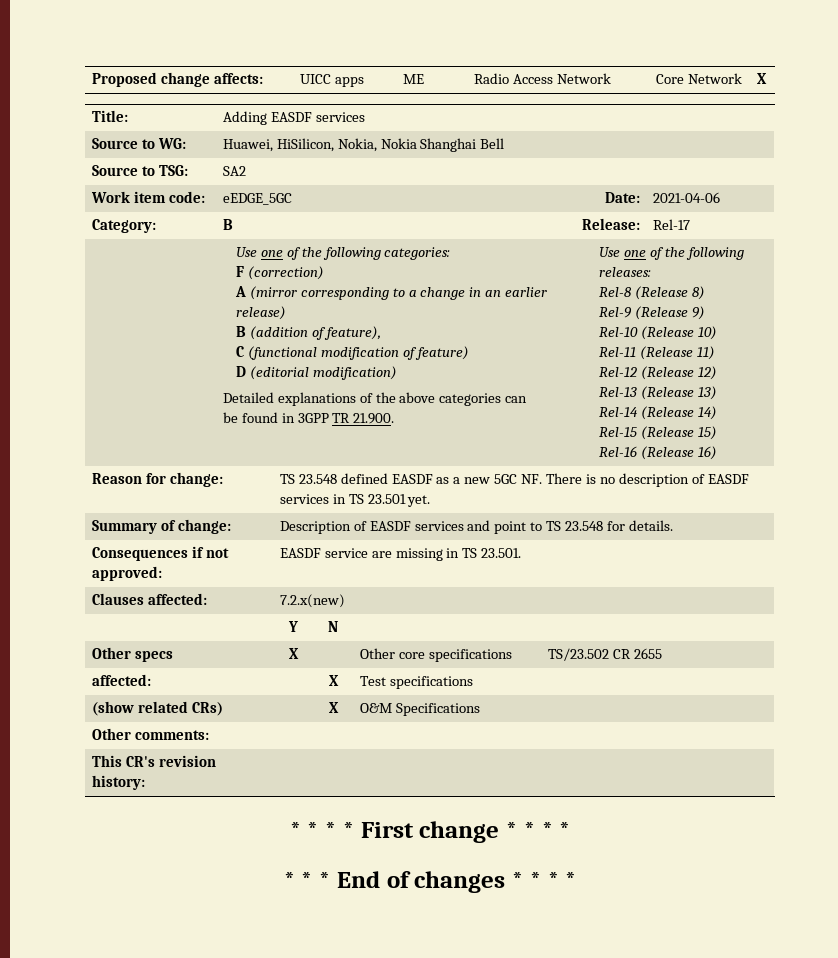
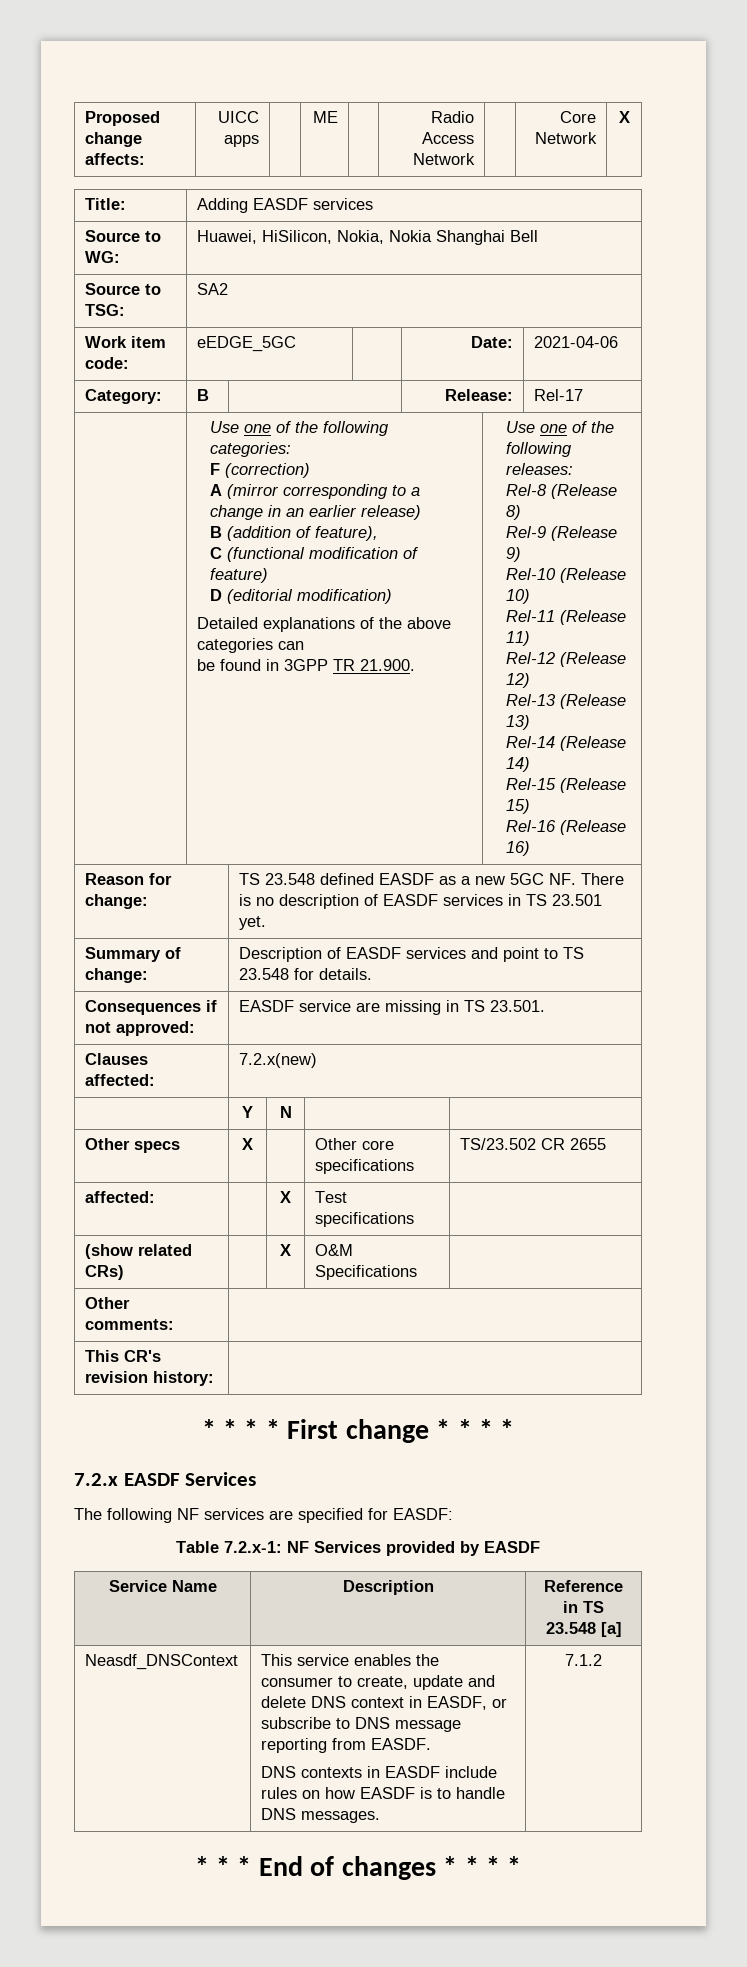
+ 7.2.x EASDF Services
+ The following NF services are specified for EASDF:
+ Table 7.2.x-1: NF Services provided by EASDF
+ Service Name | Description | Reference in TS 23.548 [a]
+ Neasdf_DNSContext | This service enables the consumer to create, update and delete DNS context in EASDF, or subscribe to DNS message reporting from EASDF.
+ DNS contexts in EASDF include rules on how EASDF is to handle DNS messages. | 7.1.2

